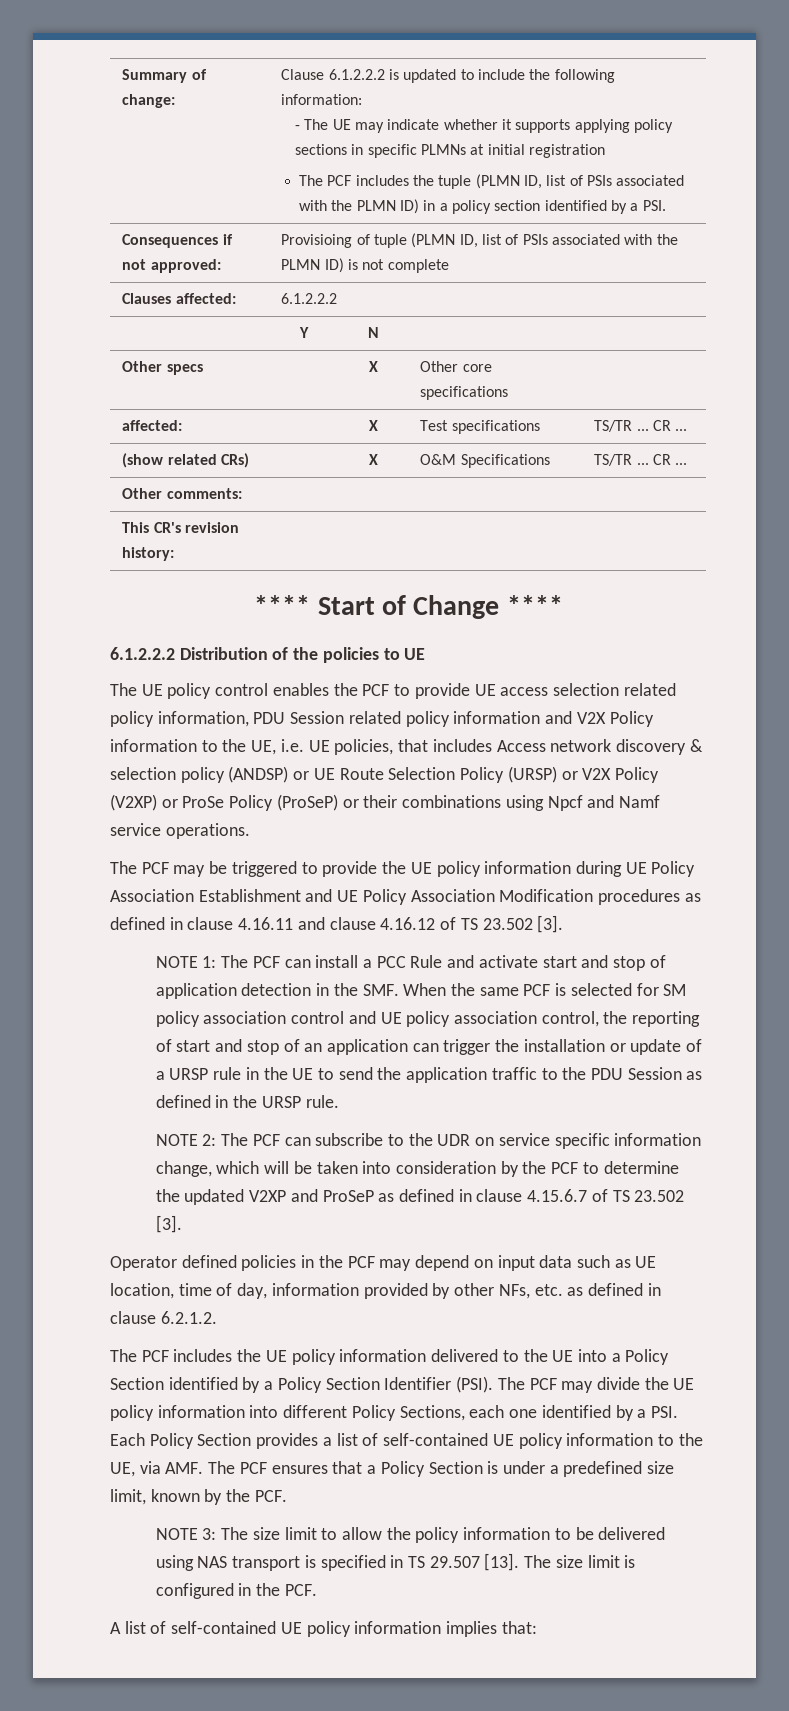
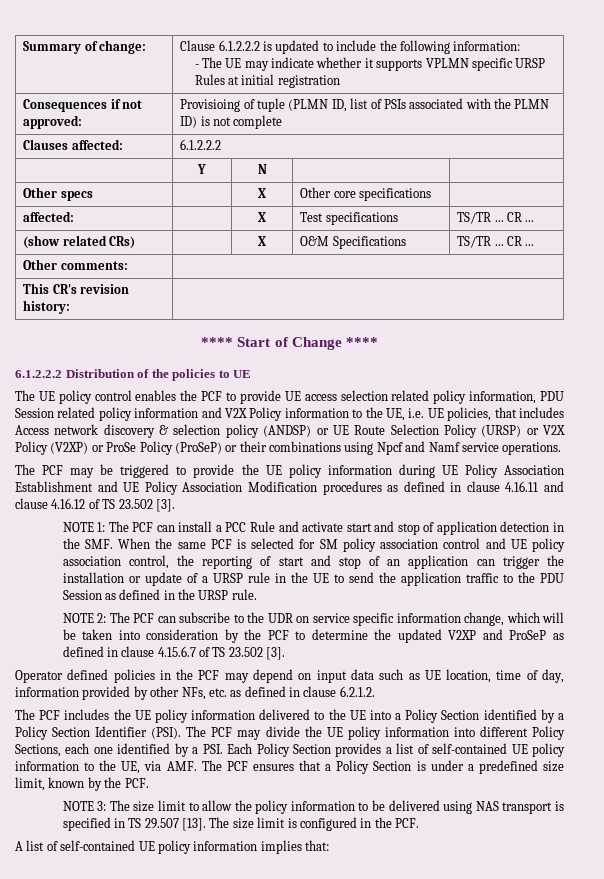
- - The UE may indicate whether it supports applying policy sections in specific PLMNs at initial registration
- The PCF includes the tuple (PLMN ID, list of PSIs associated with the PLMN ID) in a policy section identified by a PSI.
+ - The UE may indicate whether it supports VPLMN specific URSP Rules at initial registration

